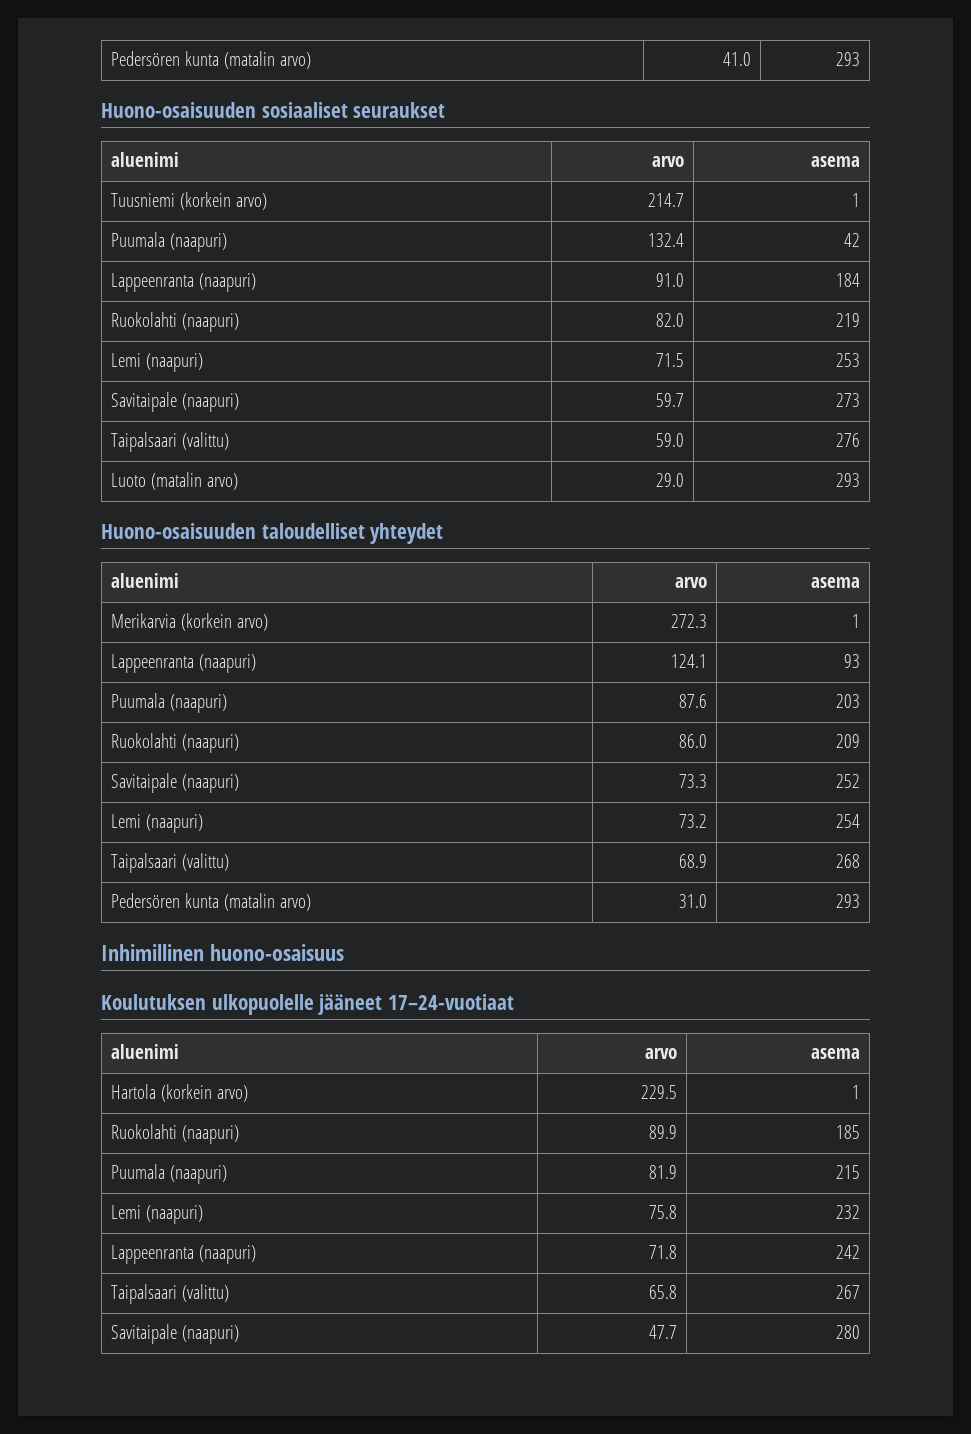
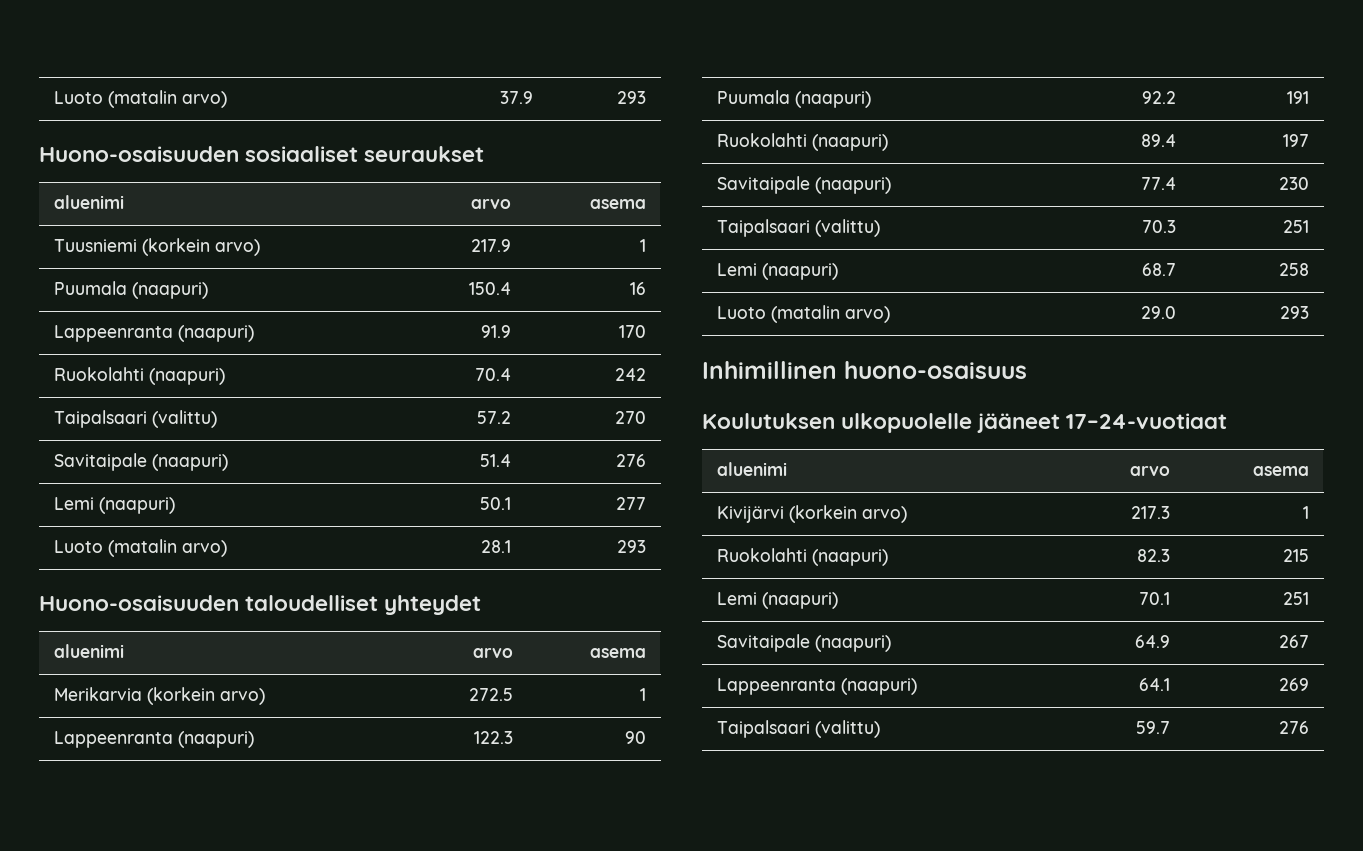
- Pedersören kunta (matalin arvo) | 41.0 | 293
+ Luoto (matalin arvo) | 37.9 | 293
- Tuusniemi (korkein arvo) | 214.7 | 1
+ Tuusniemi (korkein arvo) | 217.9 | 1
- Puumala (naapuri) | 132.4 | 42
- Lappeenranta (naapuri) | 91.0 | 184
- Ruokolahti (naapuri) | 82.0 | 219
- Lemi (naapuri) | 71.5 | 253
- Savitaipale (naapuri) | 59.7 | 273
- Taipalsaari (valittu) | 59.0 | 276
- Luoto (matalin arvo) | 29.0 | 293
+ Puumala (naapuri) | 150.4 | 16
+ Lappeenranta (naapuri) | 91.9 | 170
+ Ruokolahti (naapuri) | 70.4 | 242
+ Taipalsaari (valittu) | 57.2 | 270
+ Savitaipale (naapuri) | 51.4 | 276
+ Lemi (naapuri) | 50.1 | 277
+ Luoto (matalin arvo) | 28.1 | 293
- Merikarvia (korkein arvo) | 272.3 | 1
+ Merikarvia (korkein arvo) | 272.5 | 1
- Lappeenranta (naapuri) | 124.1 | 93
- Puumala (naapuri) | 87.6 | 203
- Ruokolahti (naapuri) | 86.0 | 209
- Savitaipale (naapuri) | 73.3 | 252
- Lemi (naapuri) | 73.2 | 254
- Taipalsaari (valittu) | 68.9 | 268
- Pedersören kunta (matalin arvo) | 31.0 | 293
+ Lappeenranta (naapuri) | 122.3 | 90
+ Puumala (naapuri) | 92.2 | 191
+ Ruokolahti (naapuri) | 89.4 | 197
+ Savitaipale (naapuri) | 77.4 | 230
+ Taipalsaari (valittu) | 70.3 | 251
+ Lemi (naapuri) | 68.7 | 258
+ Luoto (matalin arvo) | 29.0 | 293
- Hartola (korkein arvo) | 229.5 | 1
+ Kivijärvi (korkein arvo) | 217.3 | 1
- Ruokolahti (naapuri) | 89.9 | 185
- Puumala (naapuri) | 81.9 | 215
- Lemi (naapuri) | 75.8 | 232
- Lappeenranta (naapuri) | 71.8 | 242
- Taipalsaari (valittu) | 65.8 | 267
- Savitaipale (naapuri) | 47.7 | 280
+ Ruokolahti (naapuri) | 82.3 | 215
+ Lemi (naapuri) | 70.1 | 251
+ Savitaipale (naapuri) | 64.9 | 267
+ Lappeenranta (naapuri) | 64.1 | 269
+ Taipalsaari (valittu) | 59.7 | 276

